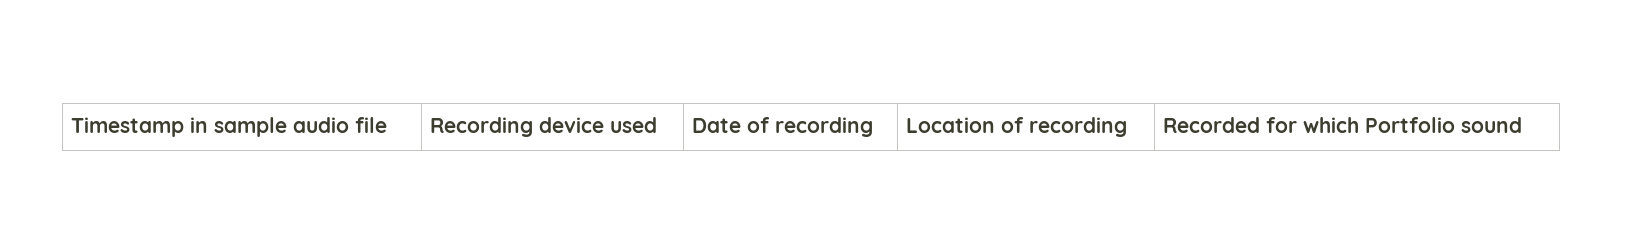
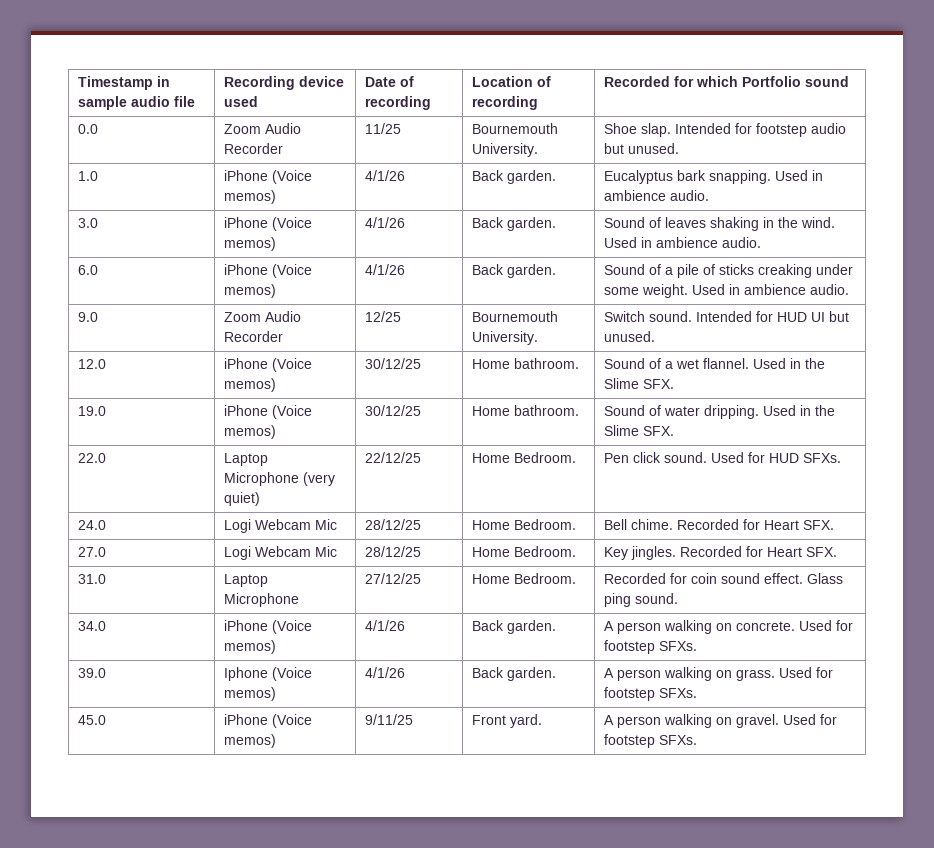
+ 0.0 | Zoom Audio Recorder | 11/25 | Bournemouth University. | Shoe slap. Intended for footstep audio but unused.
+ 1.0 | iPhone (Voice memos) | 4/1/26 | Back garden. | Eucalyptus bark snapping. Used in ambience audio.
+ 3.0 | iPhone (Voice memos) | 4/1/26 | Back garden. | Sound of leaves shaking in the wind. Used in ambience audio.
+ 6.0 | iPhone (Voice memos) | 4/1/26 | Back garden. | Sound of a pile of sticks creaking under some weight. Used in ambience audio.
+ 9.0 | Zoom Audio Recorder | 12/25 | Bournemouth University. | Switch sound. Intended for HUD UI but unused.
+ 12.0 | iPhone (Voice memos) | 30/12/25 | Home bathroom. | Sound of a wet flannel. Used in the Slime SFX.
+ 19.0 | iPhone (Voice memos) | 30/12/25 | Home bathroom. | Sound of water dripping. Used in the Slime SFX.
+ 22.0 | Laptop Microphone (very quiet) | 22/12/25 | Home Bedroom. | Pen click sound. Used for HUD SFXs.
+ 24.0 | Logi Webcam Mic | 28/12/25 | Home Bedroom. | Bell chime. Recorded for Heart SFX.
+ 27.0 | Logi Webcam Mic | 28/12/25 | Home Bedroom. | Key jingles. Recorded for Heart SFX.
+ 31.0 | Laptop Microphone | 27/12/25 | Home Bedroom. | Recorded for coin sound effect. Glass ping sound.
+ 34.0 | iPhone (Voice memos) | 4/1/26 | Back garden. | A person walking on concrete. Used for footstep SFXs.
+ 39.0 | Iphone (Voice memos) | 4/1/26 | Back garden. | A person walking on grass. Used for footstep SFXs.
+ 45.0 | iPhone (Voice memos) | 9/11/25 | Front yard. | A person walking on gravel. Used for footstep SFXs.

